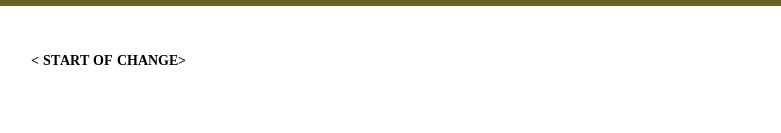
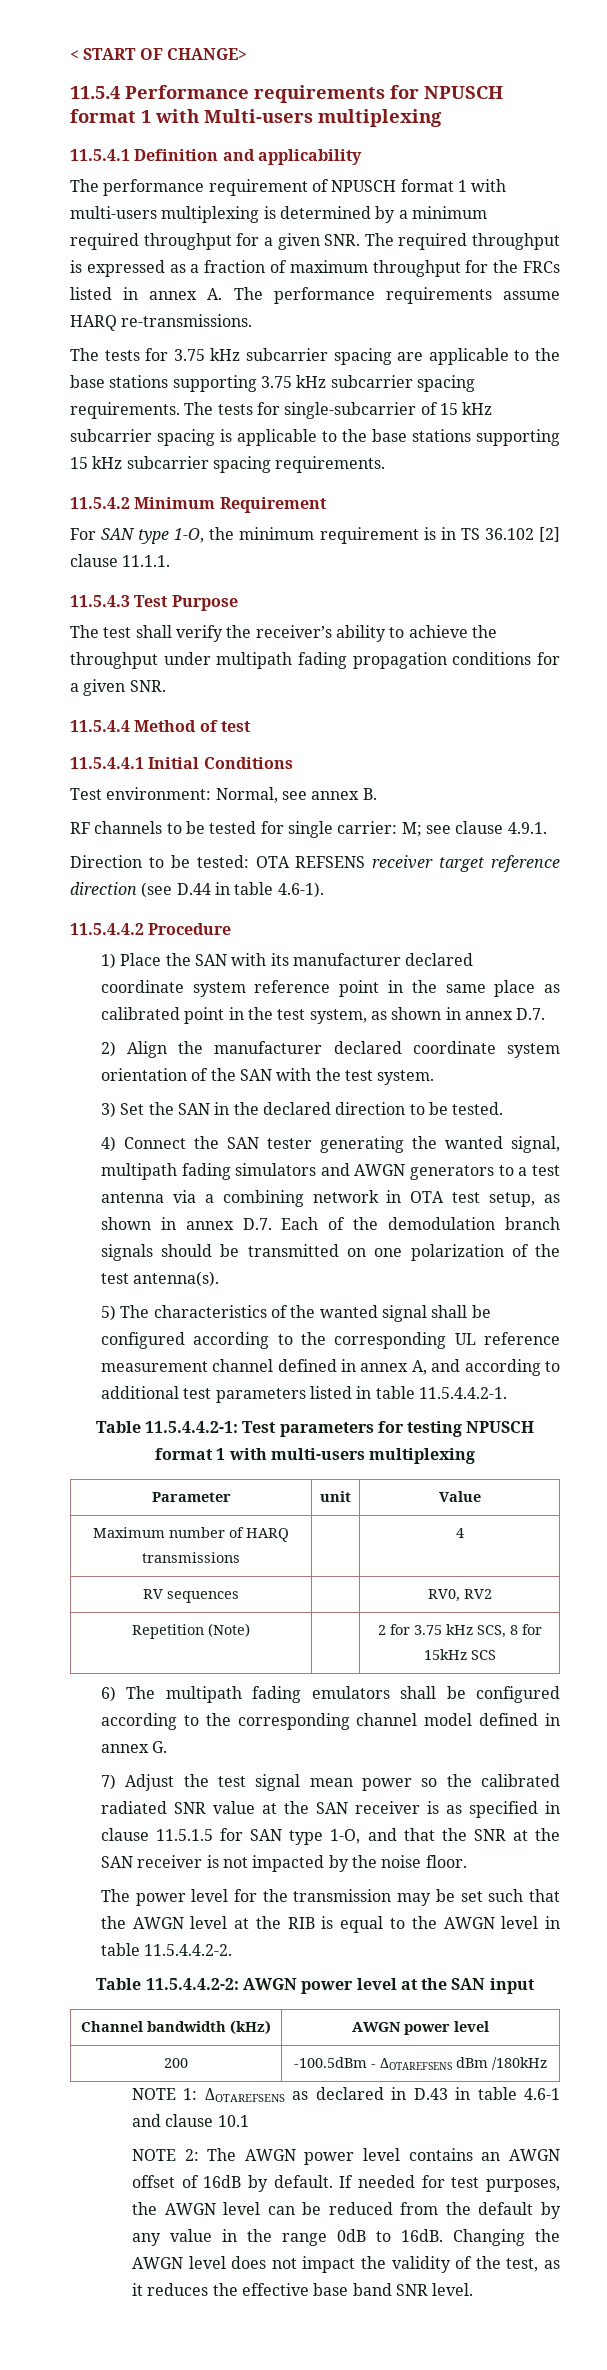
+ 11.5.4 Performance requirements for NPUSCH format 1 with Multi-users multiplexing
+ 11.5.4.1 Definition and applicability
+ The performance requirement of NPUSCH format 1 with multi-users multiplexing is determined by a minimum required throughput for a given SNR. The required throughput is expressed as a fraction of maximum throughput for the FRCs listed in annex A. The performance requirements assume HARQ re-transmissions.
+ The tests for 3.75 kHz subcarrier spacing are applicable to the base stations supporting 3.75 kHz subcarrier spacing requirements. The tests for single-subcarrier of 15 kHz subcarrier spacing is applicable to the base stations supporting 15 kHz subcarrier spacing requirements.
+ 11.5.4.2 Minimum Requirement
+ For SAN type 1-O, the minimum requirement is in TS 36.102 [2] clause 11.1.1.
+ 11.5.4.3 Test Purpose
+ The test shall verify the receiver’s ability to achieve the throughput under multipath fading propagation conditions for a given SNR.
+ 11.5.4.4 Method of test
+ 11.5.4.4.1 Initial Conditions
+ Test environment: Normal, see annex B.
+ RF channels to be tested for single carrier: M; see clause 4.9.1.
+ Direction to be tested: OTA REFSENS receiver target reference direction (see D.44 in table 4.6-1).
+ 11.5.4.4.2 Procedure
+ 1) Place the SAN with its manufacturer declared coordinate system reference point in the same place as calibrated point in the test system, as shown in annex D.7.
+ 2) Align the manufacturer declared coordinate system orientation of the SAN with the test system.
+ 3) Set the SAN in the declared direction to be tested.
+ 4) Connect the SAN tester generating the wanted signal, multipath fading simulators and AWGN generators to a test antenna via a combining network in OTA test setup, as shown in annex D.7. Each of the demodulation branch signals should be transmitted on one polarization of the test antenna(s).
+ 5) The characteristics of the wanted signal shall be configured according to the corresponding UL reference measurement channel defined in annex A, and according to additional test parameters listed in table 11.5.4.4.2-1.
+ Table 11.5.4.4.2-1: Test parameters for testing NPUSCH format 1 with multi-users multiplexing
+ Parameter | unit | Value
+ Maximum number of HARQ transmissions | | 4
+ RV sequences | | RV0, RV2
+ Repetition (Note) | | 2 for 3.75 kHz SCS, 8 for 15kHz SCS
+ 6) The multipath fading emulators shall be configured according to the corresponding channel model defined in annex G.
+ 7) Adjust the test signal mean power so the calibrated radiated SNR value at the SAN receiver is as specified in clause 11.5.1.5 for SAN type 1-O, and that the SNR at the SAN receiver is not impacted by the noise floor.
+ The power level for the transmission may be set such that the AWGN level at the RIB is equal to the AWGN level in table 11.5.4.4.2-2.
+ Table 11.5.4.4.2-2: AWGN power level at the SAN input
+ Channel bandwidth (kHz) | AWGN power level
+ 200 | -100.5dBm - ΔOTAREFSENS dBm /180kHz
+ NOTE 1: ΔOTAREFSENS as declared in D.43 in table 4.6-1 and clause 10.1
+ NOTE 2: The AWGN power level contains an AWGN offset of 16dB by default. If needed for test purposes, the AWGN level can be reduced from the default by any value in the range 0dB to 16dB. Changing the AWGN level does not impact the validity of the test, as it reduces the effective base band SNR level.

